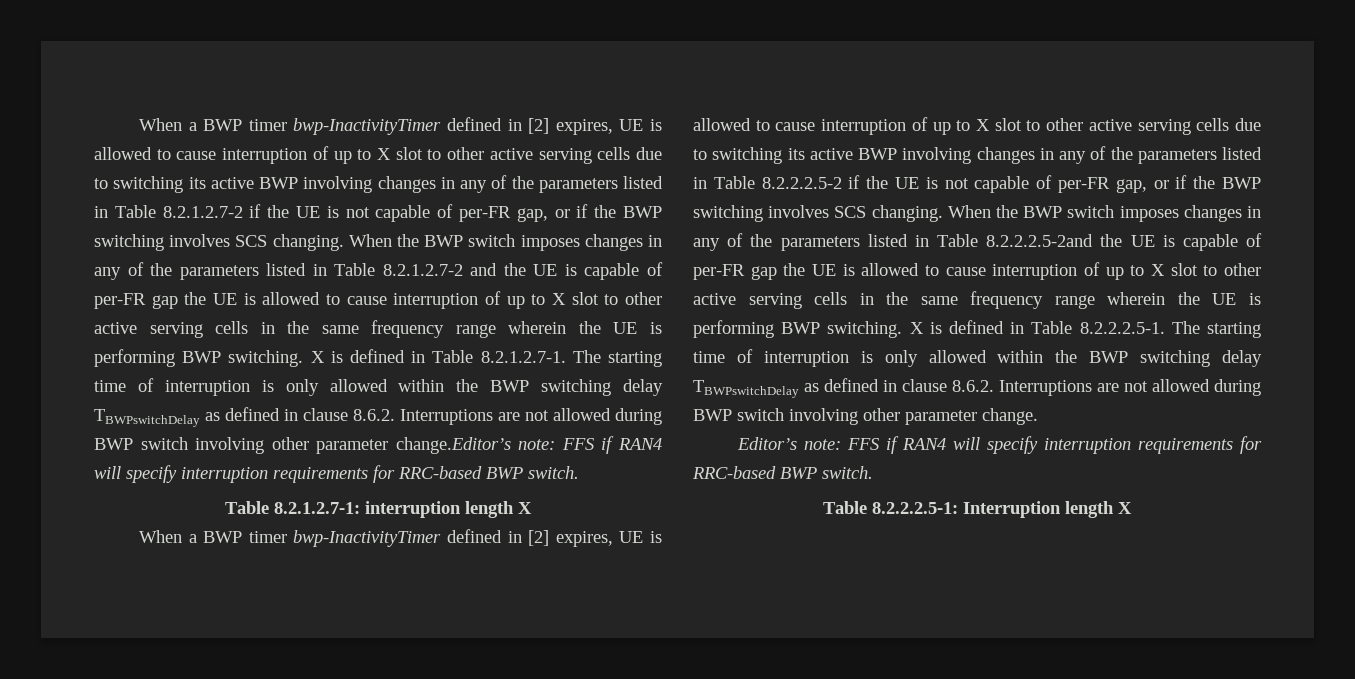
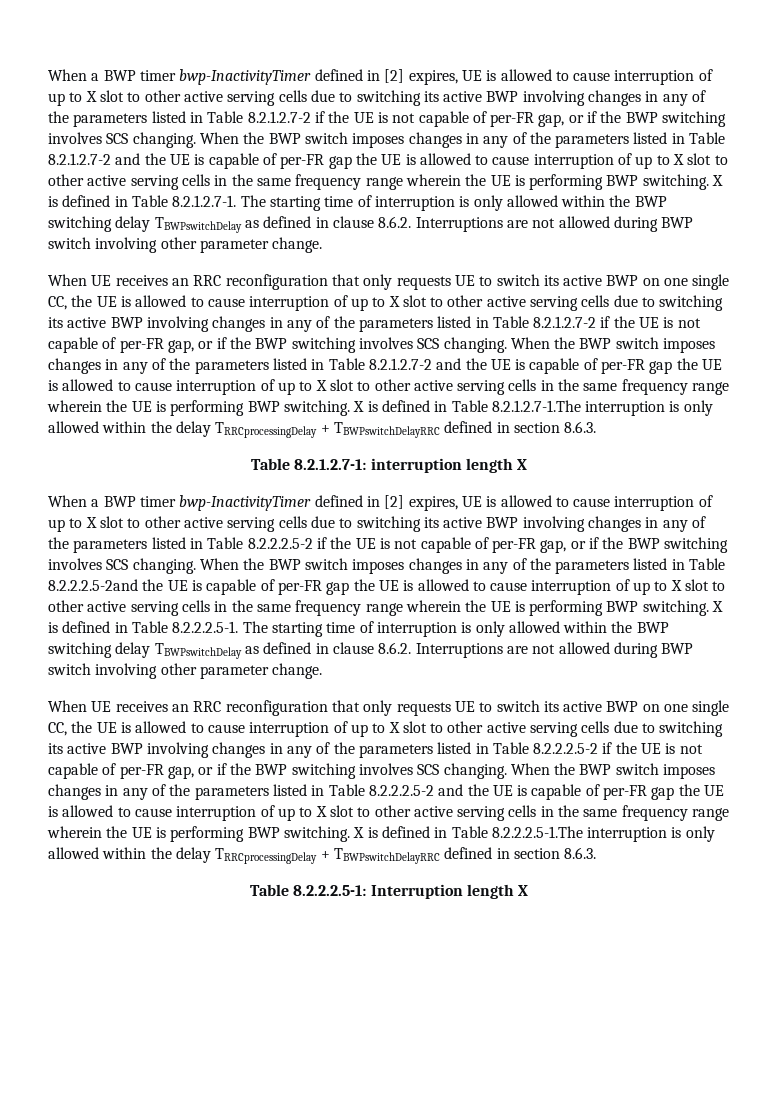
- X is defined in Table 8.2.1.2.7-1. The starting time of interruption is only allowed within the BWP switching delay TBWPswitchDelay as defined in clause 8.6.2. Interruptions are not allowed during BWP switch involving other parameter change.Editor’s note: FFS if RAN4 will specify interruption requirements for RRC-based BWP switch.
+ X is defined in Table 8.2.1.2.7-1. The starting time of interruption is only allowed within the BWP switching delay TBWPswitchDelay as defined in clause 8.6.2. Interruptions are not allowed during BWP switch involving other parameter change.
+ When UE receives an RRC reconfiguration that only requests UE to switch its active BWP on one single CC, the UE is allowed to cause interruption of up to X slot to other active serving cells due to switching its active BWP involving changes in any of the parameters listed in Table 8.2.1.2.7-2 if the UE is not capable of per-FR gap, or if the BWP switching involves SCS changing. When the BWP switch imposes changes in any of the parameters listed in Table 8.2.1.2.7-2 and the UE is capable of per-FR gap the UE is allowed to cause interruption of up to X slot to other active serving cells in the same frequency range wherein the UE is performing BWP switching. X is defined in Table 8.2.1.2.7-1.The interruption is only allowed within the delay TRRCprocessingDelay + TBWPswitchDelayRRC defined in section 8.6.3.
- Editor’s note: FFS if RAN4 will specify interruption requirements for RRC-based BWP switch.
+ When UE receives an RRC reconfiguration that only requests UE to switch its active BWP on one single CC, the UE is allowed to cause interruption of up to X slot to other active serving cells due to switching its active BWP involving changes in any of the parameters listed in Table 8.2.2.2.5-2 if the UE is not capable of per-FR gap, or if the BWP switching involves SCS changing. When the BWP switch imposes changes in any of the parameters listed in Table 8.2.2.2.5-2 and the UE is capable of per-FR gap the UE is allowed to cause interruption of up to X slot to other active serving cells in the same frequency range wherein the UE is performing BWP switching. X is defined in Table 8.2.2.2.5-1.The interruption is only allowed within the delay TRRCprocessingDelay + TBWPswitchDelayRRC defined in section 8.6.3.

